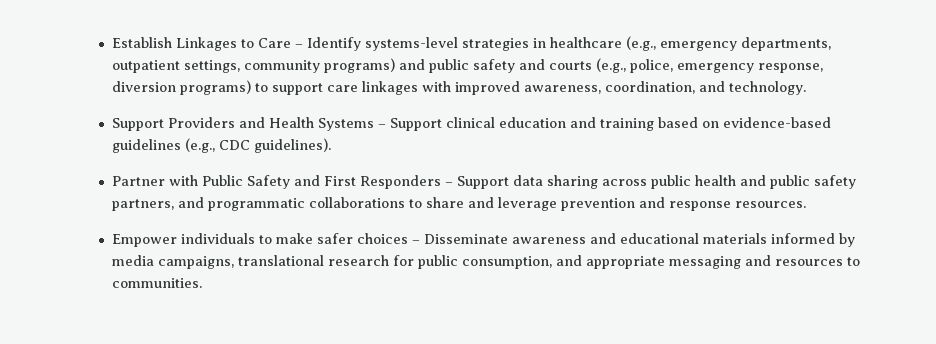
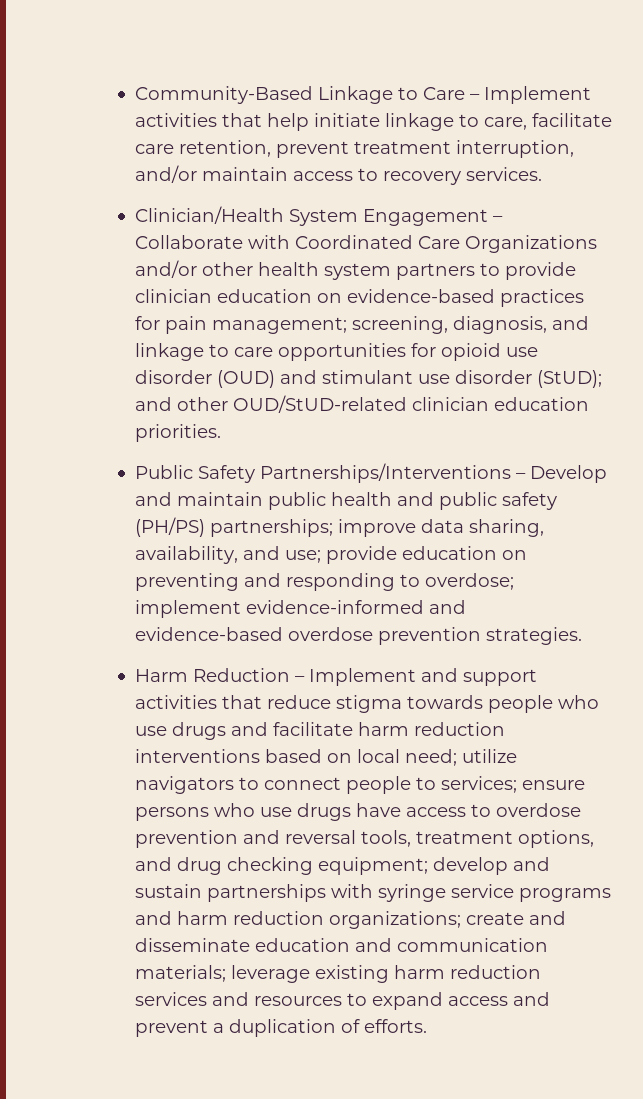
- Establish Linkages to Care – Identify systems-level strategies in healthcare (e.g., emergency departments, outpatient settings, community programs) and public safety and courts (e.g., police, emergency response, diversion programs) to support care linkages with improved awareness, coordination, and technology.
- Support Providers and Health Systems – Support clinical education and training based on evidence-based guidelines (e.g., CDC guidelines).
- Partner with Public Safety and First Responders – Support data sharing across public health and public safety partners, and programmatic collaborations to share and leverage prevention and response resources.
- Empower individuals to make safer choices – Disseminate awareness and educational materials informed by media campaigns, translational research for public consumption, and appropriate messaging and resources to communities.
+ Community-Based Linkage to Care – Implement activities that help initiate linkage to care, facilitate care retention, prevent treatment interruption, and/or maintain access to recovery services.
+ Clinician/Health System Engagement – Collaborate with Coordinated Care Organizations and/or other health system partners to provide clinician education on evidence-based practices for pain management; screening, diagnosis, and linkage to care opportunities for opioid use disorder (OUD) and stimulant use disorder (StUD); and other OUD/StUD-related clinician education priorities.
+ Public Safety Partnerships/Interventions – Develop and maintain public health and public safety (PH/PS) partnerships; improve data sharing, availability, and use; provide education on preventing and responding to overdose; implement evidence-informed and evidence-based overdose prevention strategies.
+ Harm Reduction – Implement and support activities that reduce stigma towards people who use drugs and facilitate harm reduction interventions based on local need; utilize navigators to connect people to services; ensure persons who use drugs have access to overdose prevention and reversal tools, treatment options, and drug checking equipment; develop and sustain partnerships with syringe service programs and harm reduction organizations; create and disseminate education and communication materials; leverage existing harm reduction services and resources to expand access and prevent a duplication of efforts.

